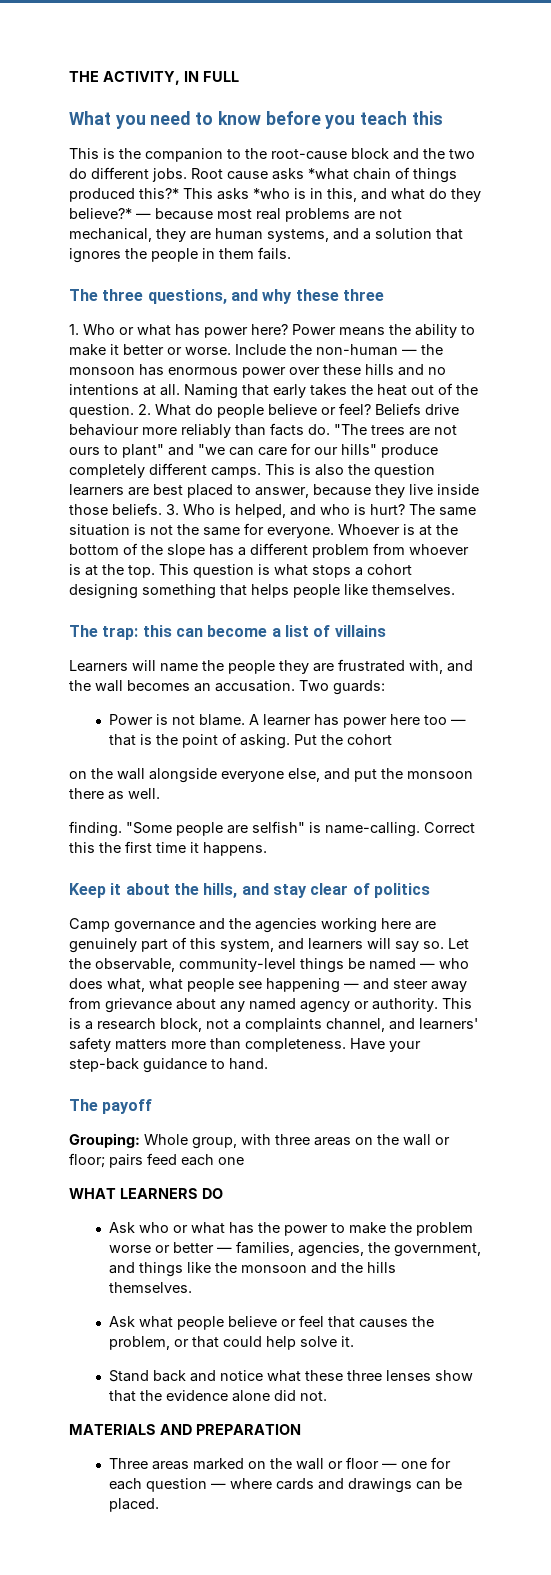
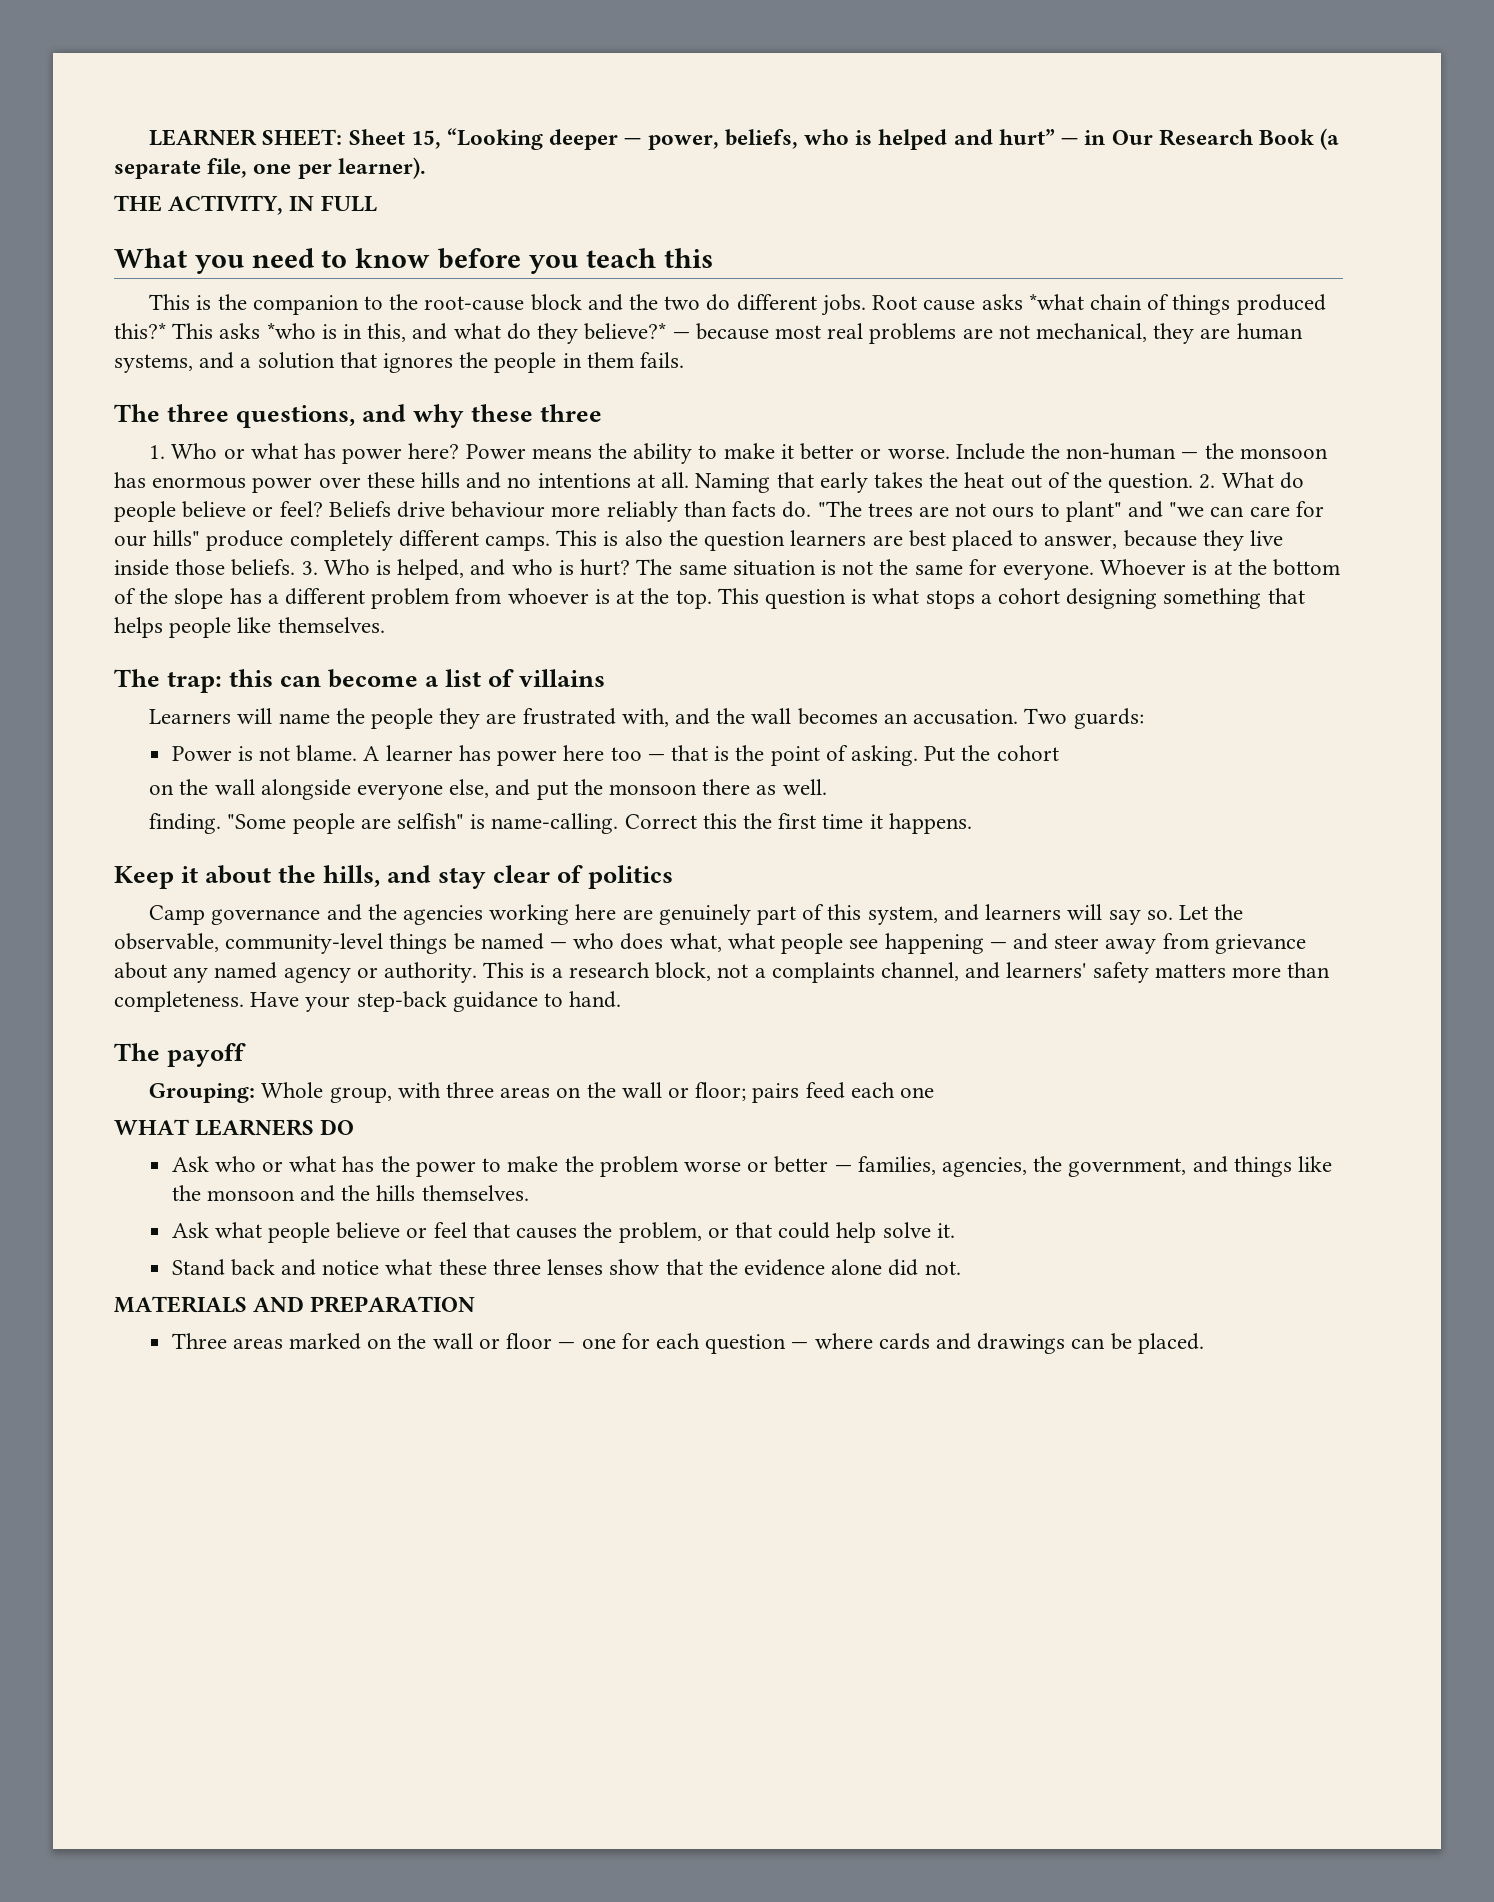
+ LEARNER SHEET: Sheet 15, “Looking deeper — power, beliefs, who is helped and hurt” — in Our Research Book (a separate file, one per learner).

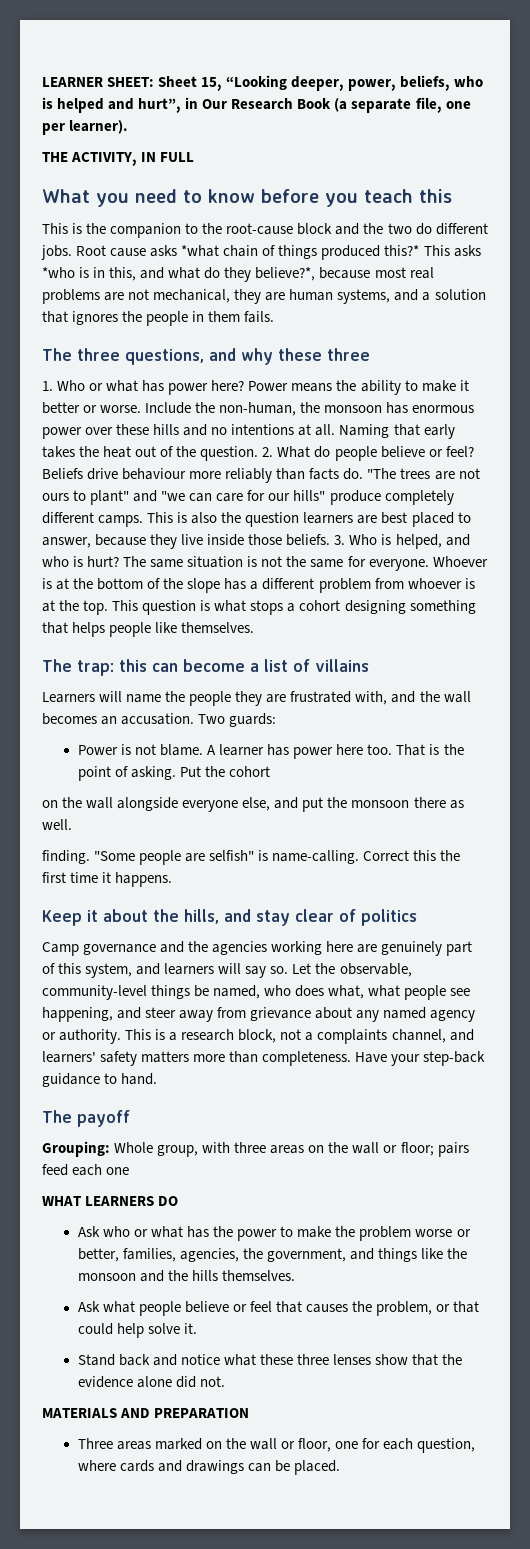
- LEARNER SHEET: Sheet 15, “Looking deeper — power, beliefs, who is helped and hurt” — in Our Research Book (a separate file, one per learner).
+ LEARNER SHEET: Sheet 15, “Looking deeper, power, beliefs, who is helped and hurt”, in Our Research Book (a separate file, one per learner).
- Root cause asks *what chain of things produced this?* This asks *who is in this, and what do they believe?* — because most real problems are not mechanical, they are human systems, and a solution that ignores the people in them fails.
+ Root cause asks *what chain of things produced this?* This asks *who is in this, and what do they believe?*, because most real problems are not mechanical, they are human systems, and a solution that ignores the people in them fails.
- Include the non-human — the monsoon has enormous power over these hills and no intentions at all.
+ Include the non-human, the monsoon has enormous power over these hills and no intentions at all.
- A learner has power here too — that is the point of asking.
+ A learner has power here too. That is the point of asking.
- Let the observable, community-level things be named — who does what, what people see happening — and steer away from grievance about any named agency or authority.
+ Let the observable, community-level things be named, who does what, what people see happening, and steer away from grievance about any named agency or authority.
- Ask who or what has the power to make the problem worse or better — families, agencies, the government, and things like the monsoon and the hills themselves.
+ Ask who or what has the power to make the problem worse or better, families, agencies, the government, and things like the monsoon and the hills themselves.
- Three areas marked on the wall or floor — one for each question — where cards and drawings can be placed.
+ Three areas marked on the wall or floor, one for each question, where cards and drawings can be placed.

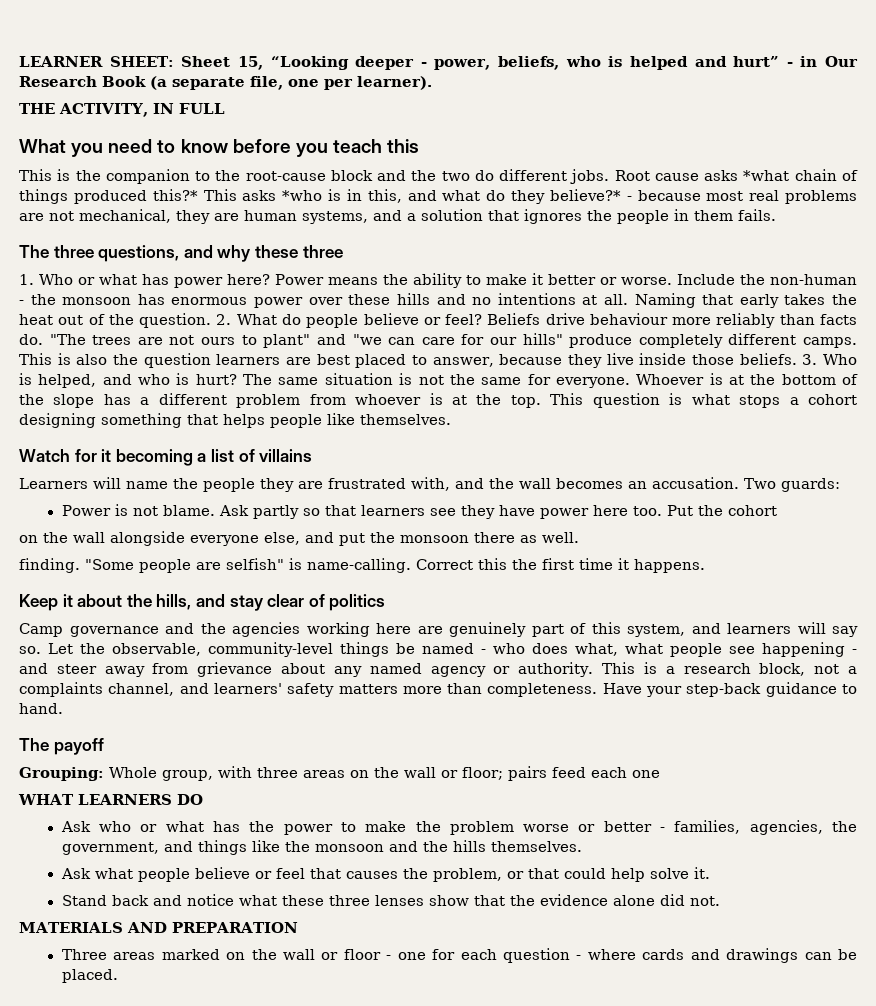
- LEARNER SHEET: Sheet 15, “Looking deeper, power, beliefs, who is helped and hurt”, in Our Research Book (a separate file, one per learner).
+ LEARNER SHEET: Sheet 15, “Looking deeper - power, beliefs, who is helped and hurt” - in Our Research Book (a separate file, one per learner).
- Root cause asks *what chain of things produced this?* This asks *who is in this, and what do they believe?*, because most real problems are not mechanical, they are human systems, and a solution that ignores the people in them fails.
+ Root cause asks *what chain of things produced this?* This asks *who is in this, and what do they believe?* - because most real problems are not mechanical, they are human systems, and a solution that ignores the people in them fails.
- Include the non-human, the monsoon has enormous power over these hills and no intentions at all.
+ Include the non-human - the monsoon has enormous power over these hills and no intentions at all.
- The trap: this can become a list of villains
+ Watch for it becoming a list of villains
- A learner has power here too. That is the point of asking.
+ Ask partly so that learners see they have power here too.
- Let the observable, community-level things be named, who does what, what people see happening, and steer away from grievance about any named agency or authority.
+ Let the observable, community-level things be named - who does what, what people see happening - and steer away from grievance about any named agency or authority.
- Ask who or what has the power to make the problem worse or better, families, agencies, the government, and things like the monsoon and the hills themselves.
+ Ask who or what has the power to make the problem worse or better - families, agencies, the government, and things like the monsoon and the hills themselves.
- Three areas marked on the wall or floor, one for each question, where cards and drawings can be placed.
+ Three areas marked on the wall or floor - one for each question - where cards and drawings can be placed.

